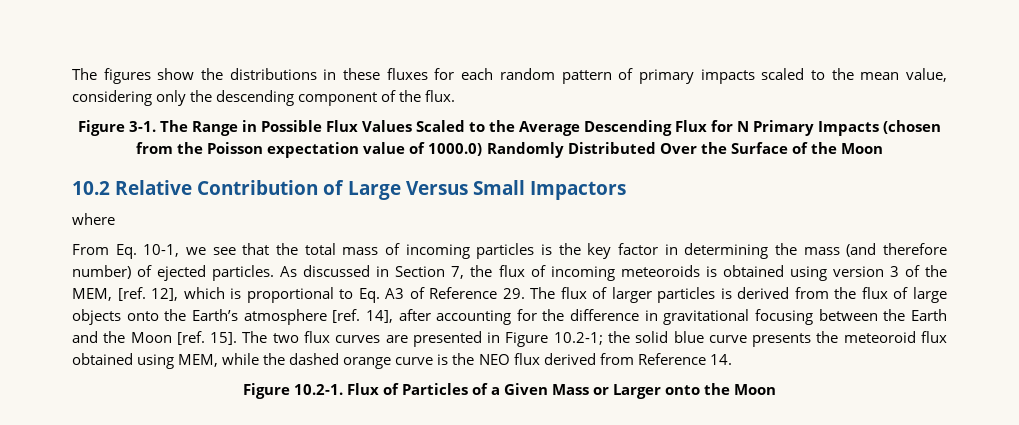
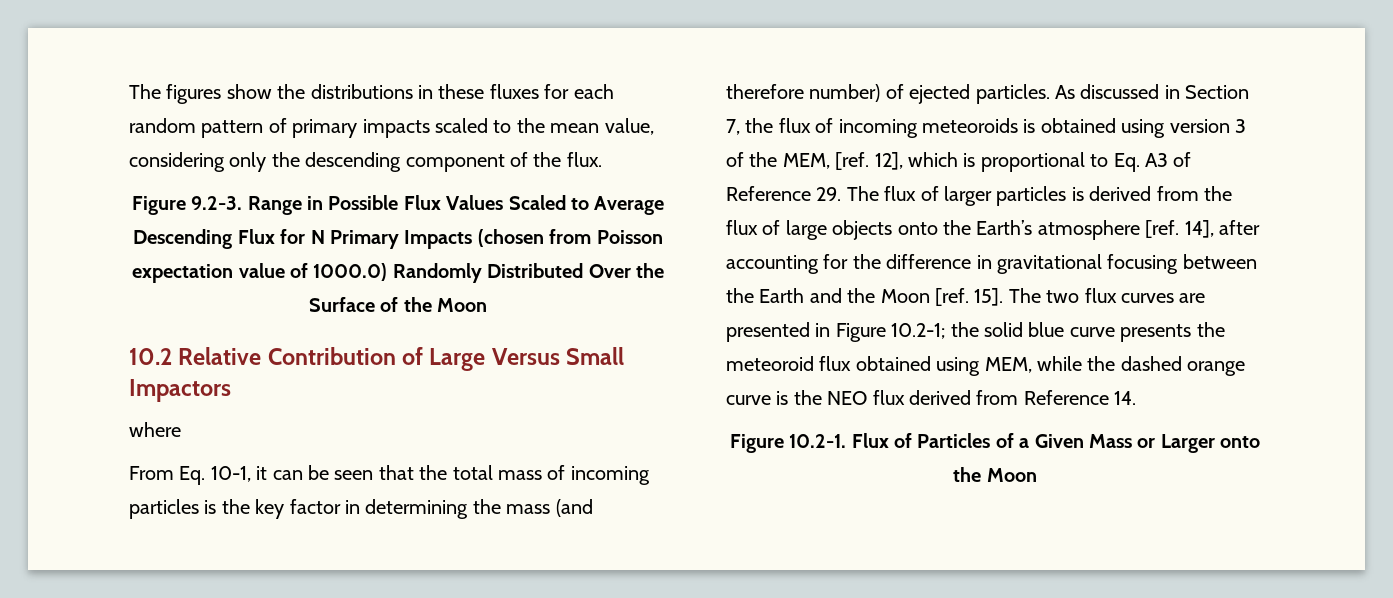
- Figure 3-1. The Range in Possible Flux Values Scaled to the Average Descending Flux for N Primary Impacts (chosen from the Poisson expectation value of 1000.0) Randomly Distributed Over the Surface of the Moon
+ Figure 9.2-3. Range in Possible Flux Values Scaled to Average Descending Flux for N Primary Impacts (chosen from Poisson expectation value of 1000.0) Randomly Distributed Over the Surface of the Moon
- From Eq. 10-1, we see that the total mass of incoming particles is the key factor in determining the mass (and therefore number) of ejected particles.
+ From Eq. 10-1, it can be seen that the total mass of incoming particles is the key factor in determining the mass (and therefore number) of ejected particles.

